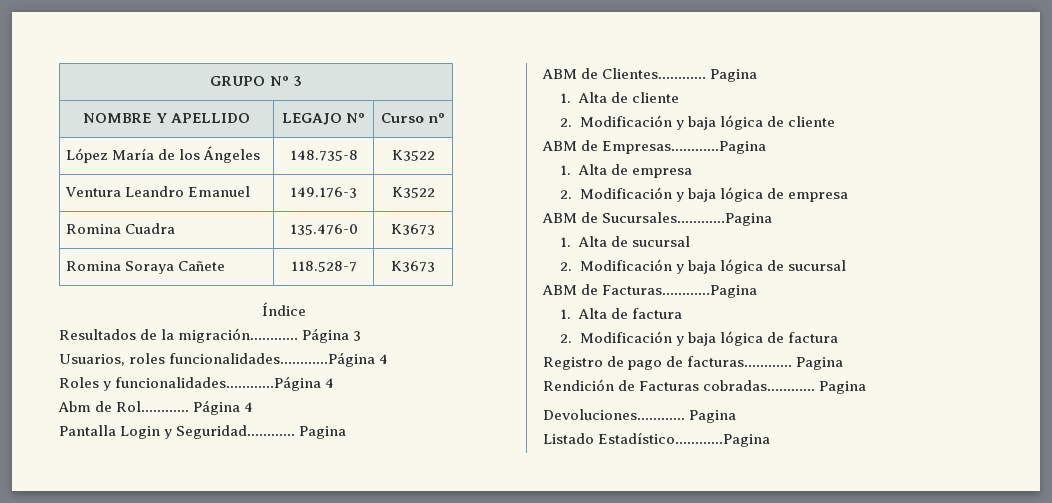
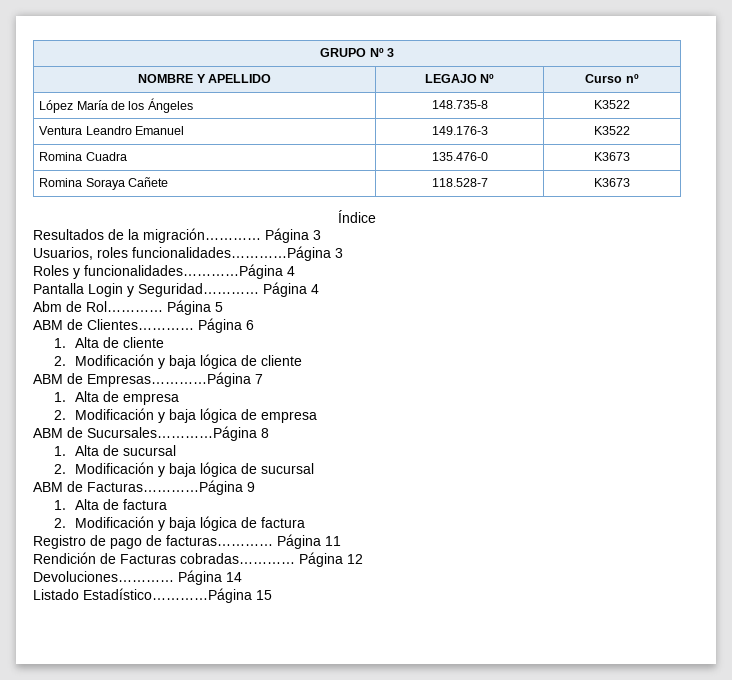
- Usuarios, roles funcionalidades…………Página 4
+ Usuarios, roles funcionalidades…………Página 3
- Abm de Rol………… Página 4
- Pantalla Login y Seguridad………… Pagina
+ Pantalla Login y Seguridad………… Página 4
+ Abm de Rol………… Página 5
- ABM de Clientes………… Pagina
+ ABM de Clientes………… Página 6
- ABM de Empresas…………Pagina
+ ABM de Empresas…………Página 7
- ABM de Sucursales…………Pagina
+ ABM de Sucursales…………Página 8
- ABM de Facturas…………Pagina
+ ABM de Facturas…………Página 9
- Registro de pago de facturas………… Pagina
+ Registro de pago de facturas………… Página 11
- Rendición de Facturas cobradas………… Pagina
+ Rendición de Facturas cobradas………… Página 12
- Devoluciones………… Pagina
+ Devoluciones………… Página 14
- Listado Estadístico…………Pagina
+ Listado Estadístico…………Página 15

